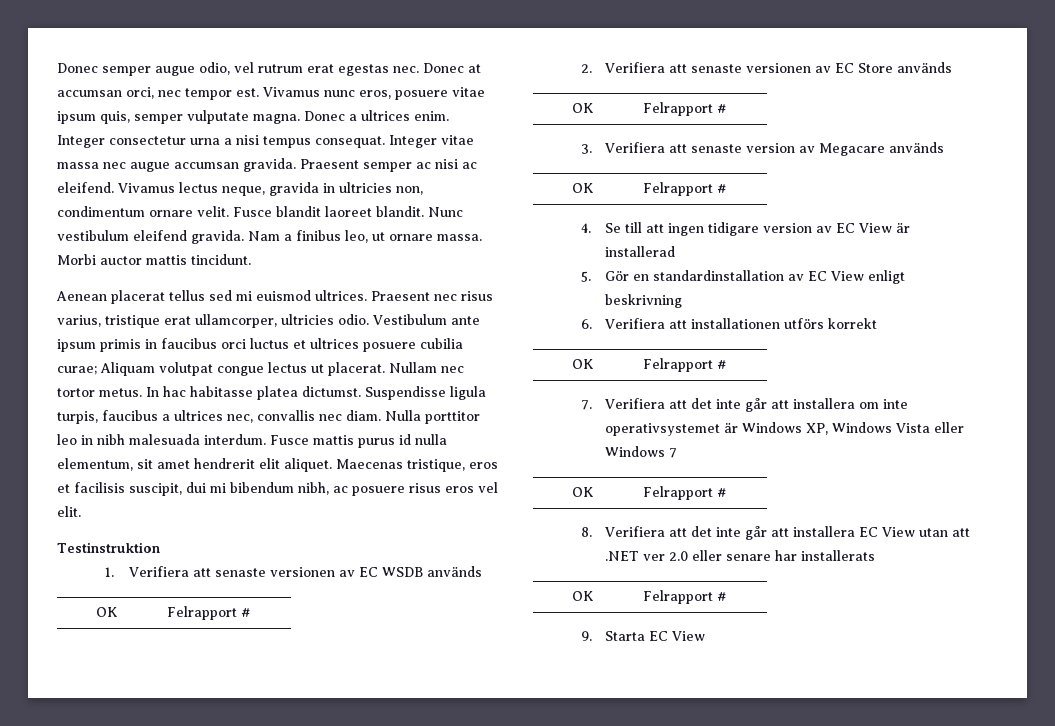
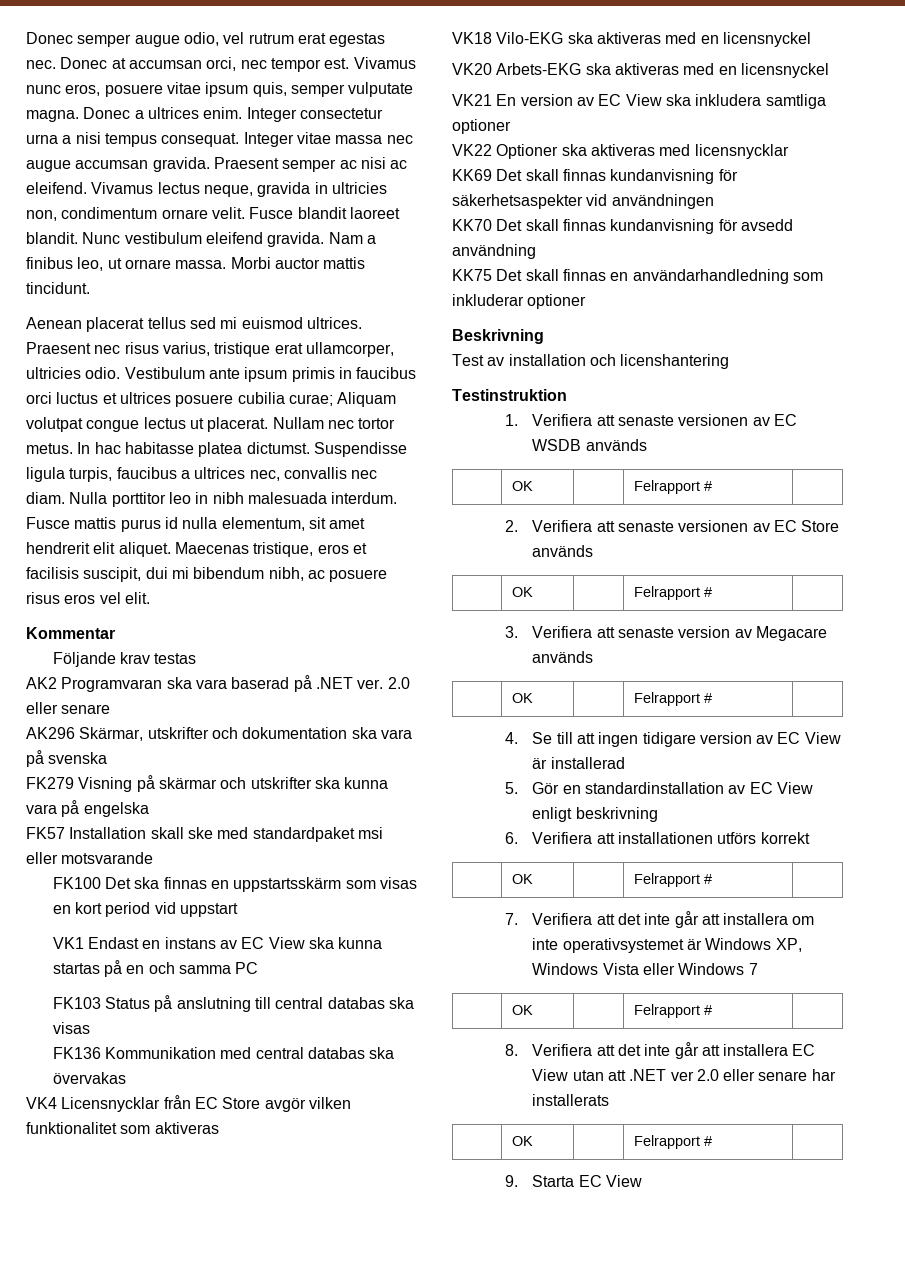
+ Kommentar
+ Följande krav testas
+ AK2 Programvaran ska vara baserad på .NET ver. 2.0 eller senare
+ AK296 Skärmar, utskrifter och dokumentation ska vara på svenska
+ FK279 Visning på skärmar och utskrifter ska kunna vara på engelska
+ FK57 Installation skall ske med standardpaket msi eller motsvarande
+ FK100 Det ska finnas en uppstartsskärm som visas en kort period vid uppstart
+ VK1 Endast en instans av EC View ska kunna startas på en och samma PC
+ FK103 Status på anslutning till central databas ska visas
+ FK136 Kommunikation med central databas ska övervakas
+ VK4 Licensnycklar från EC Store avgör vilken funktionalitet som aktiveras
+ VK18 Vilo-EKG ska aktiveras med en licensnyckel
+ VK20 Arbets-EKG ska aktiveras med en licensnyckel
+ VK21 En version av EC View ska inkludera samtliga optioner
+ VK22 Optioner ska aktiveras med licensnycklar
+ KK69 Det skall finnas kundanvisning för säkerhetsaspekter vid användningen
+ KK70 Det skall finnas kundanvisning för avsedd användning
+ KK75 Det skall finnas en användarhandledning som inkluderar optioner
+ Beskrivning
+ Test av installation och licenshantering

